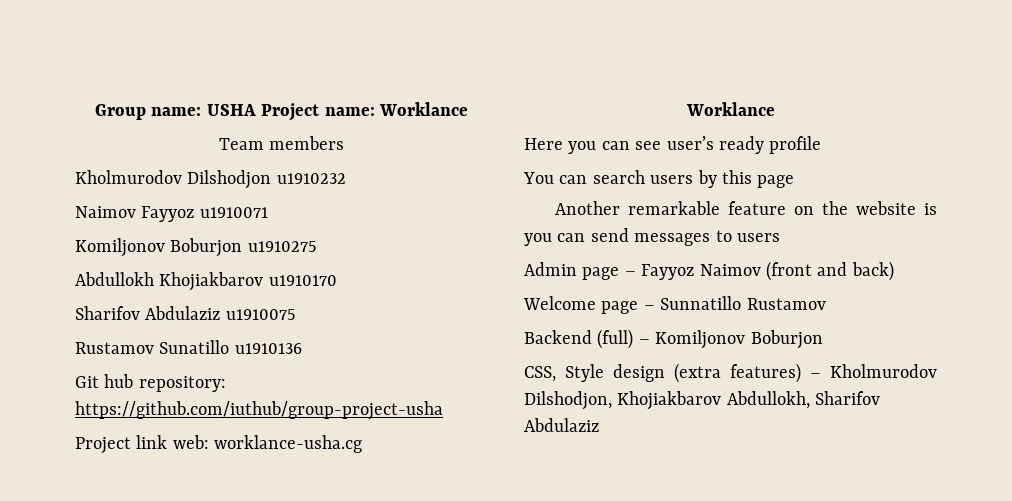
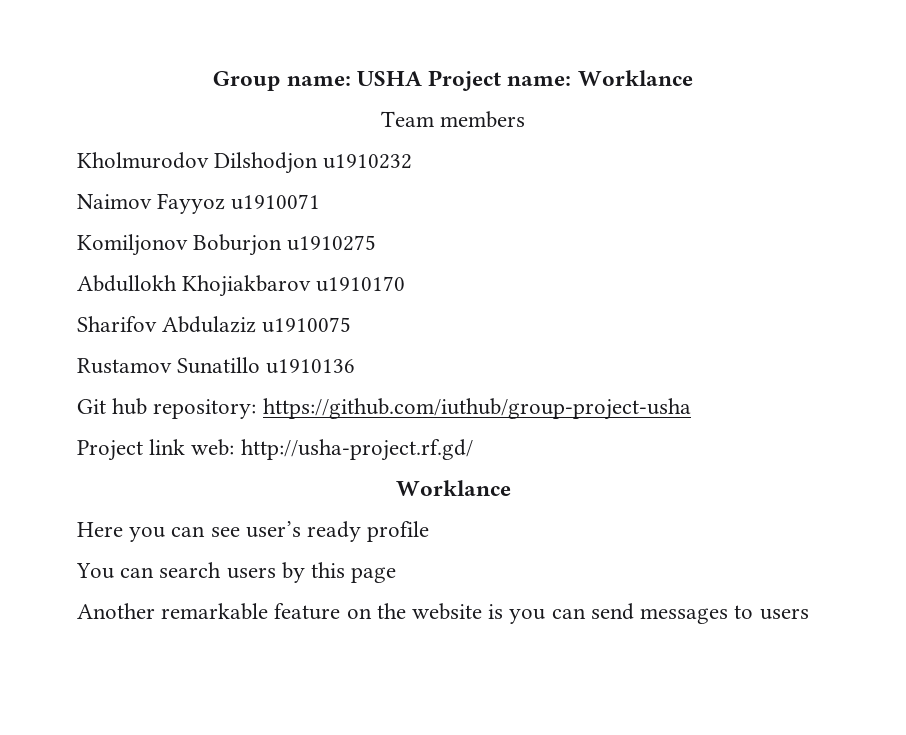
- Project link web: worklance-usha.cg
+ Project link web: http://usha-project.rf.gd/
- Admin page – Fayyoz Naimov (front and back)
- Welcome page – Sunnatillo Rustamov
- Backend (full) – Komiljonov Boburjon
- CSS, Style design (extra features) – Kholmurodov Dilshodjon, Khojiakbarov Abdullokh, Sharifov Abdulaziz

